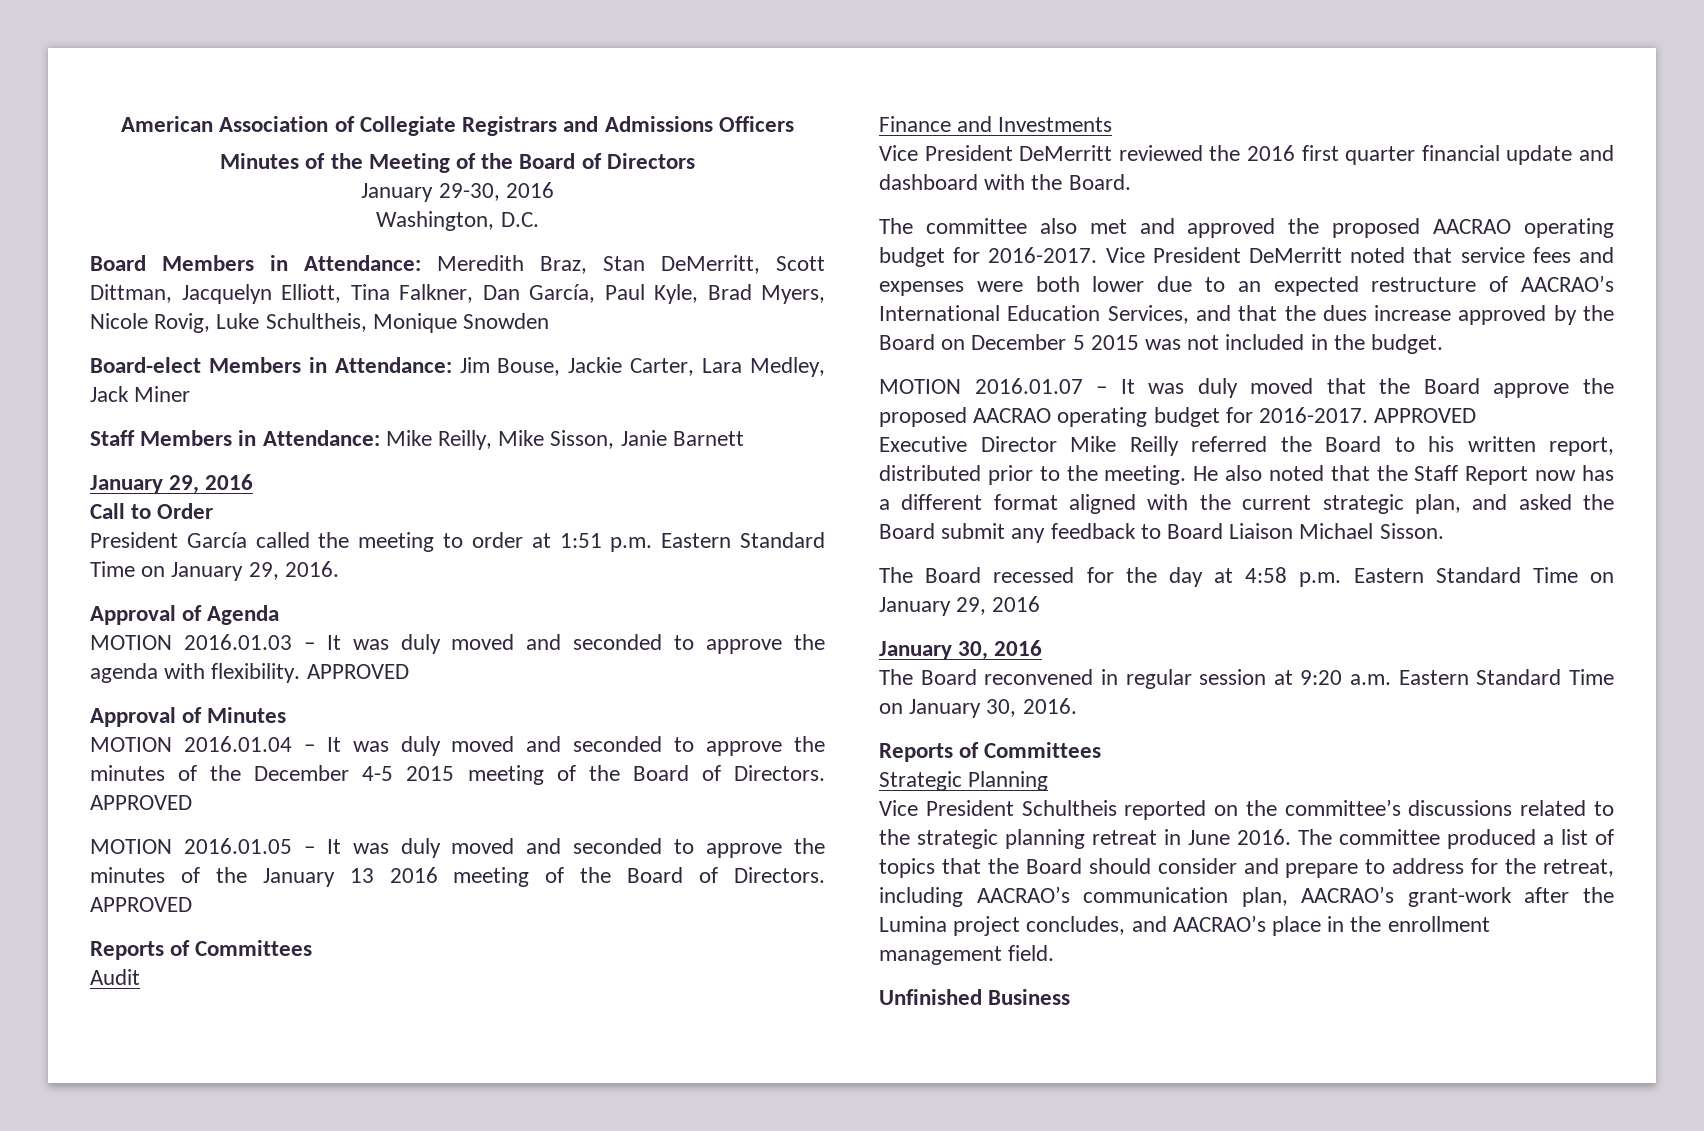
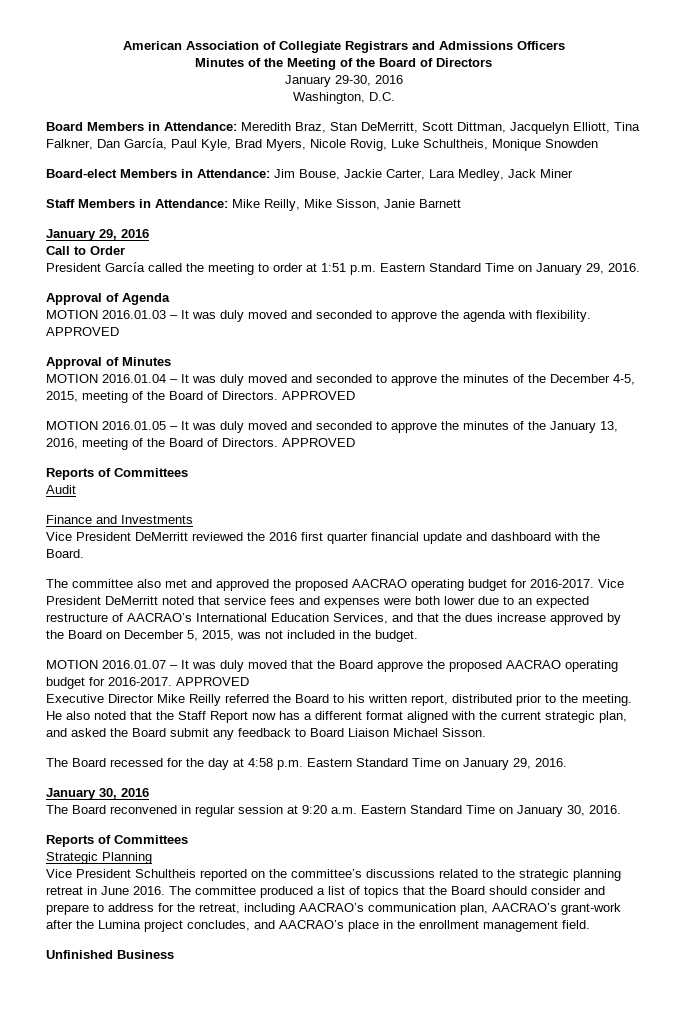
- MOTION 2016.01.04 – It was duly moved and seconded to approve the minutes of the December 4-5 2015 meeting of the Board of Directors.
+ MOTION 2016.01.04 – It was duly moved and seconded to approve the minutes of the December 4-5, 2015, meeting of the Board of Directors.
- MOTION 2016.01.05 – It was duly moved and seconded to approve the minutes of the January 13 2016 meeting of the Board of Directors.
+ MOTION 2016.01.05 – It was duly moved and seconded to approve the minutes of the January 13, 2016, meeting of the Board of Directors.
- Vice President DeMerritt noted that service fees and expenses were both lower due to an expected restructure of AACRAO’s International Education Services, and that the dues increase approved by the Board on December 5 2015 was not included in the budget.
+ Vice President DeMerritt noted that service fees and expenses were both lower due to an expected restructure of AACRAO’s International Education Services, and that the dues increase approved by the Board on December 5, 2015, was not included in the budget.
- The Board recessed for the day at 4:58 p.m. Eastern Standard Time on January 29, 2016
+ The Board recessed for the day at 4:58 p.m. Eastern Standard Time on January 29, 2016.

